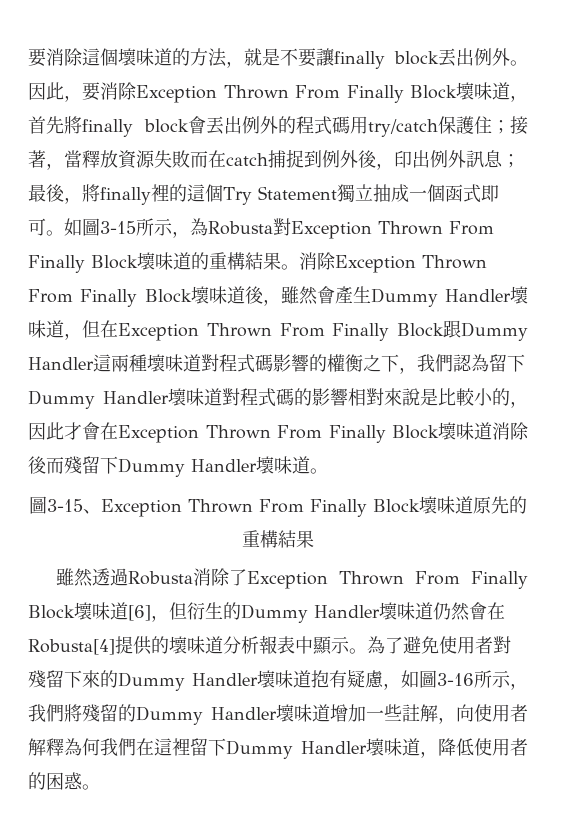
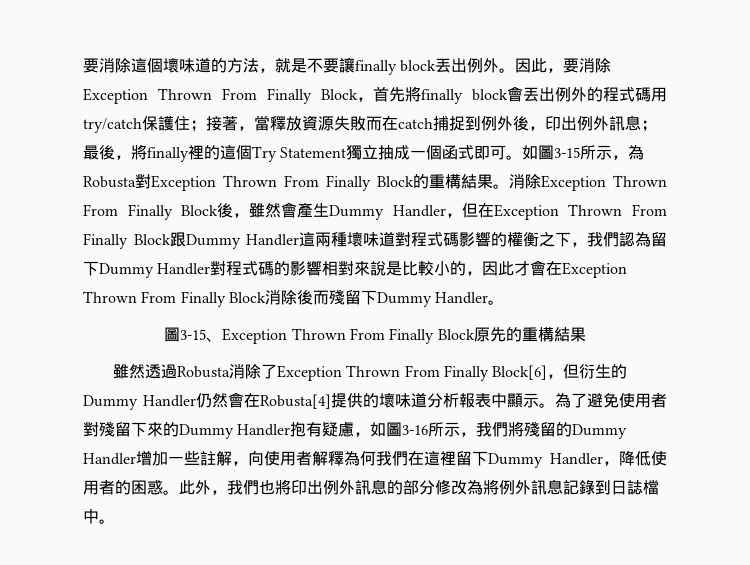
- 因此，要消除Exception Thrown From Finally Block壞味道，首先將finally block會丟出例外的程式碼用try/catch保護住；接著，當釋放資源失敗而在catch捕捉到例外後，印出例外訊息；最後，將finally裡的這個Try Statement獨立抽成一個函式即可。
+ 因此，要消除Exception Thrown From Finally Block，首先將finally block會丟出例外的程式碼用try/catch保護住；接著，當釋放資源失敗而在catch捕捉到例外後，印出例外訊息；最後，將finally裡的這個Try Statement獨立抽成一個函式即可。
- 如圖3-15所示，為Robusta對Exception Thrown From Finally Block壞味道的重構結果。
+ 如圖3-15所示，為Robusta對Exception Thrown From Finally Block的重構結果。
- 消除Exception Thrown From Finally Block壞味道後，雖然會產生Dummy Handler壞味道，但在Exception Thrown From Finally Block跟Dummy Handler這兩種壞味道對程式碼影響的權衡之下，我們認為留下Dummy Handler壞味道對程式碼的影響相對來說是比較小的，因此才會在Exception Thrown From Finally Block壞味道消除後而殘留下Dummy Handler壞味道。
+ 消除Exception Thrown From Finally Block後，雖然會產生Dummy Handler，但在Exception Thrown From Finally Block跟Dummy Handler這兩種壞味道對程式碼影響的權衡之下，我們認為留下Dummy Handler對程式碼的影響相對來說是比較小的，因此才會在Exception Thrown From Finally Block消除後而殘留下Dummy Handler。
- 圖3-15、Exception Thrown From Finally Block壞味道原先的重構結果
+ 圖3-15、Exception Thrown From Finally Block原先的重構結果
- 雖然透過Robusta消除了Exception Thrown From Finally Block壞味道[6]，但衍生的Dummy Handler壞味道仍然會在Robusta[4]提供的壞味道分析報表中顯示。
+ 雖然透過Robusta消除了Exception Thrown From Finally Block[6]，但衍生的Dummy Handler仍然會在Robusta[4]提供的壞味道分析報表中顯示。
- 為了避免使用者對殘留下來的Dummy Handler壞味道抱有疑慮，如圖3-16所示，我們將殘留的Dummy Handler壞味道增加一些註解，向使用者解釋為何我們在這裡留下Dummy Handler壞味道，降低使用者的困惑。
+ 為了避免使用者對殘留下來的Dummy Handler抱有疑慮，如圖3-16所示，我們將殘留的Dummy Handler增加一些註解，向使用者解釋為何我們在這裡留下Dummy Handler，降低使用者的困惑。
+ 此外，我們也將印出例外訊息的部分修改為將例外訊息記錄到日誌檔中。

